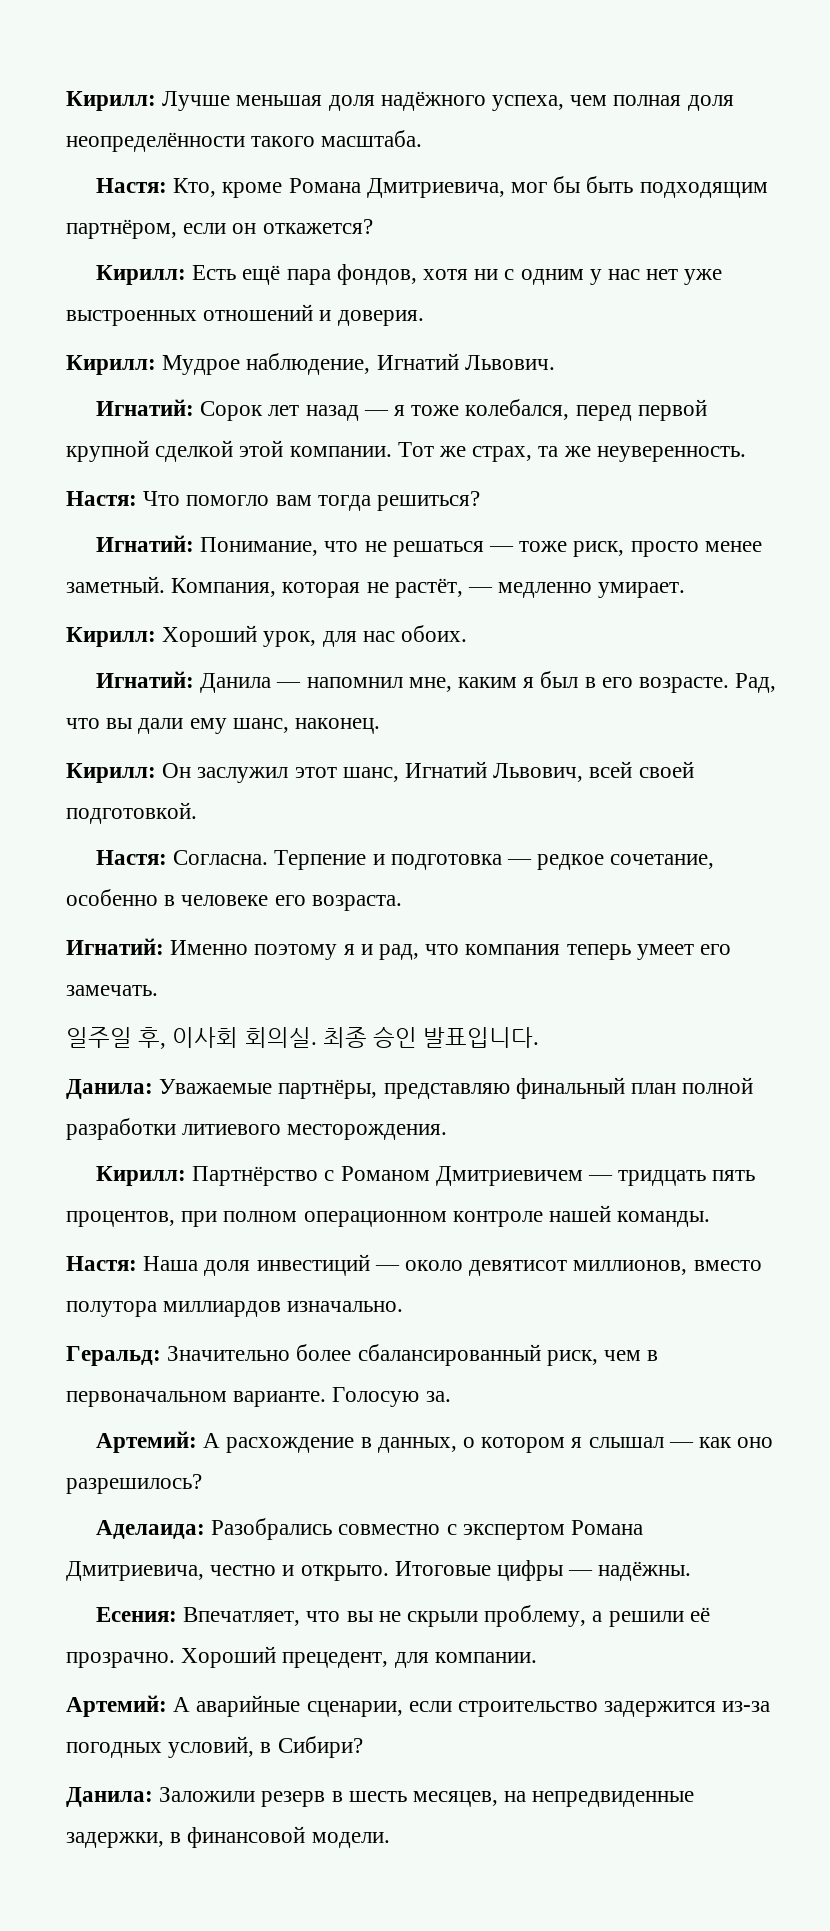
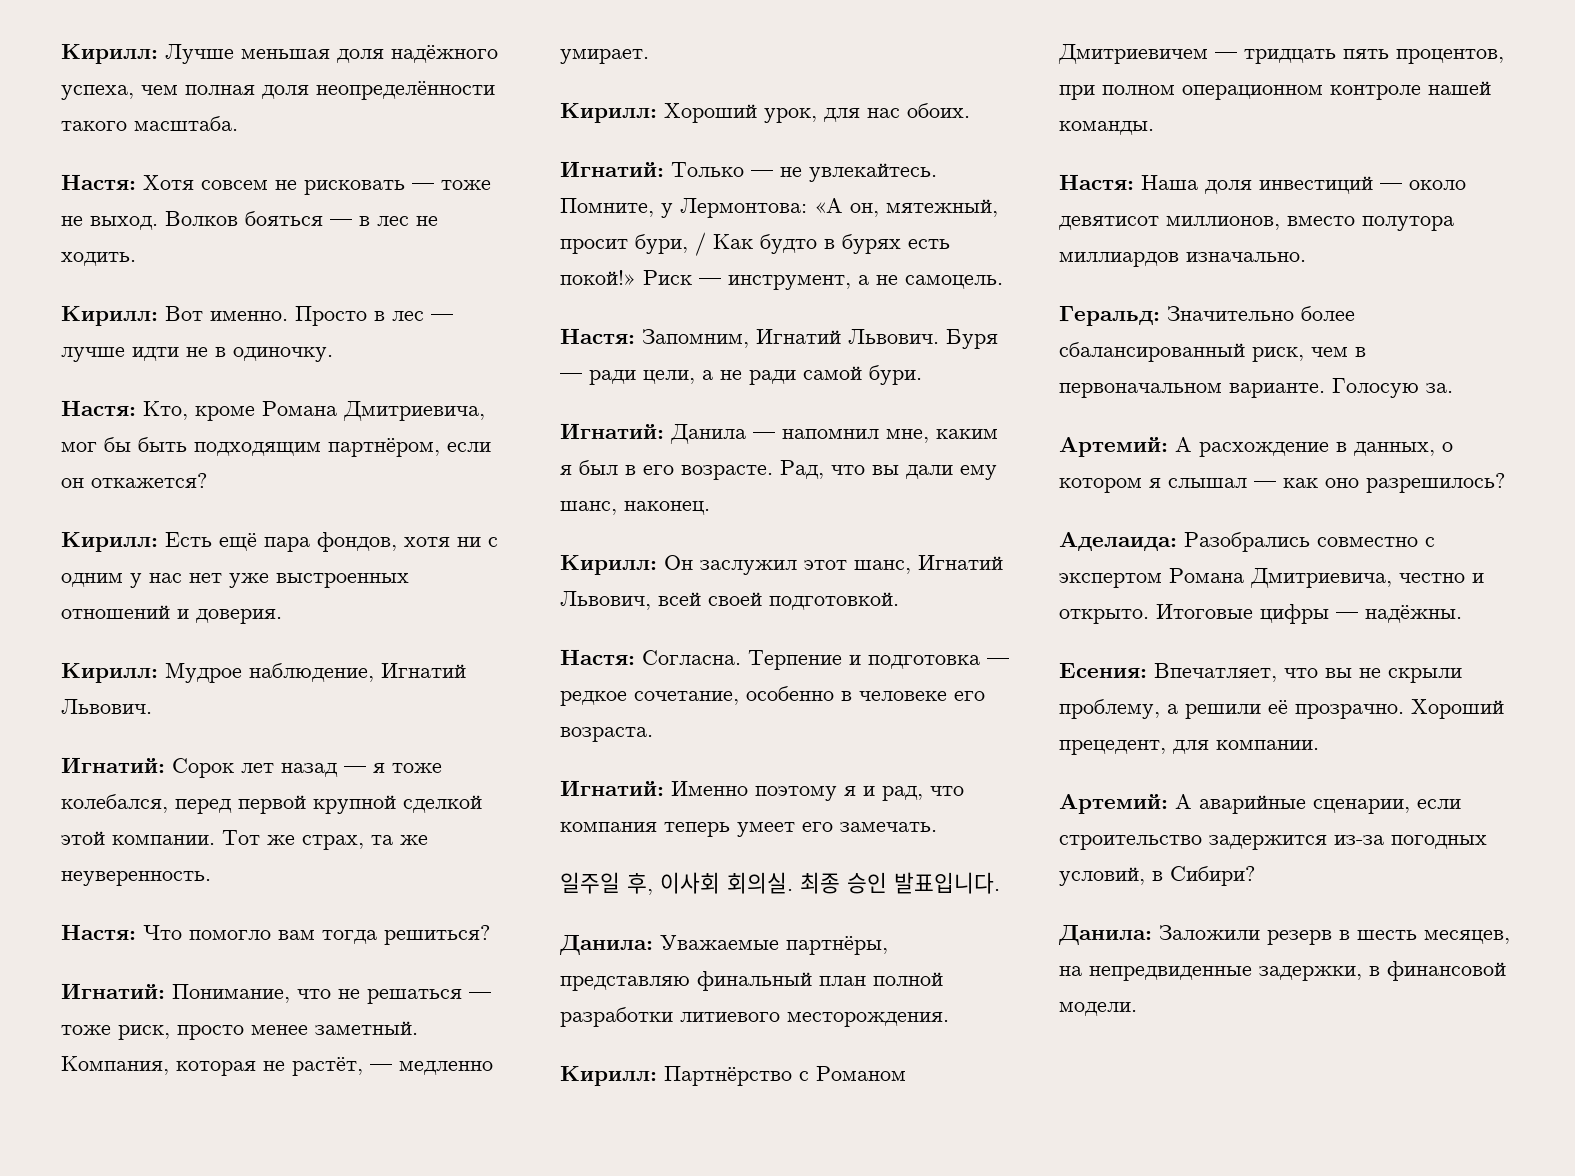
+ Настя: Хотя совсем не рисковать — тоже не выход. Волков бояться — в лес не ходить.
+ Кирилл: Вот именно. Просто в лес — лучше идти не в одиночку.
+ Игнатий: Только — не увлекайтесь. Помните, у Лермонтова: «А он, мятежный, просит бури, / Как будто в бурях есть покой!» Риск — инструмент, а не самоцель.
+ Настя: Запомним, Игнатий Львович. Буря — ради цели, а не ради самой бури.

